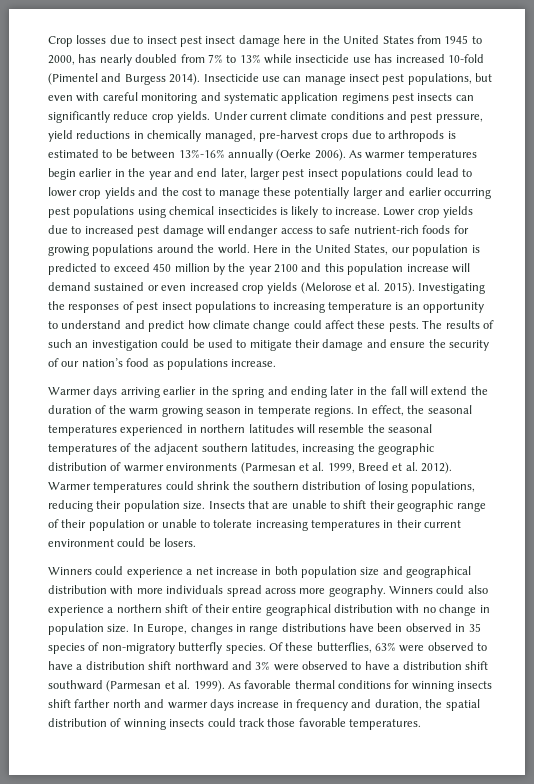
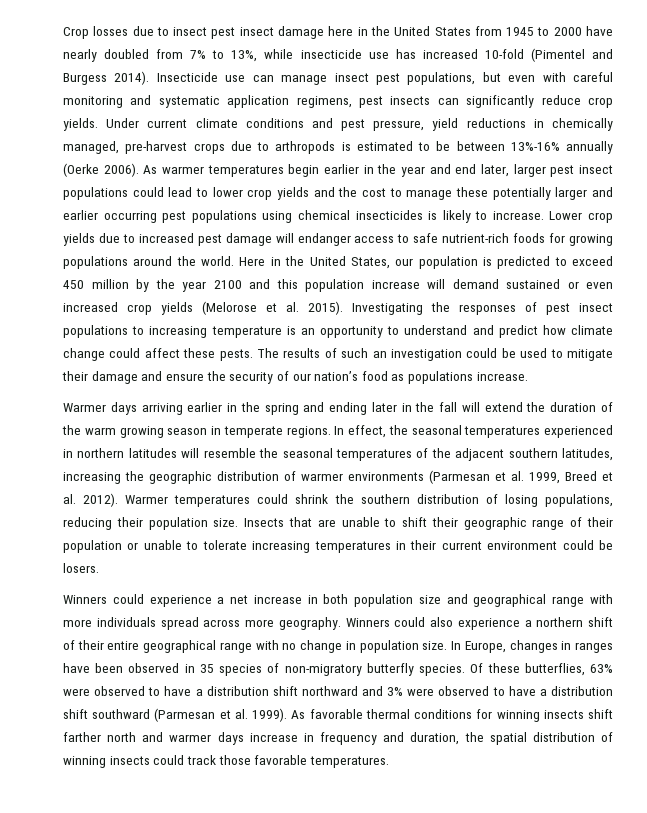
- Crop losses due to insect pest insect damage here in the United States from 1945 to 2000, has nearly doubled from 7% to 13% while insecticide use has increased 10-fold (Pimentel and Burgess 2014).
+ Crop losses due to insect pest insect damage here in the United States from 1945 to 2000 have nearly doubled from 7% to 13%, while insecticide use has increased 10-fold (Pimentel and Burgess 2014).
- Insecticide use can manage insect pest populations, but even with careful monitoring and systematic application regimens pest insects can significantly reduce crop yields.
+ Insecticide use can manage insect pest populations, but even with careful monitoring and systematic application regimens, pest insects can significantly reduce crop yields.
- Winners could experience a net increase in both population size and geographical distribution with more individuals spread across more geography.
+ Winners could experience a net increase in both population size and geographical range with more individuals spread across more geography.
- Winners could also experience a northern shift of their entire geographical distribution with no change in population size.
+ Winners could also experience a northern shift of their entire geographical range with no change in population size.
- In Europe, changes in range distributions have been observed in 35 species of non-migratory butterfly species.
+ In Europe, changes in ranges have been observed in 35 species of non-migratory butterfly species.

